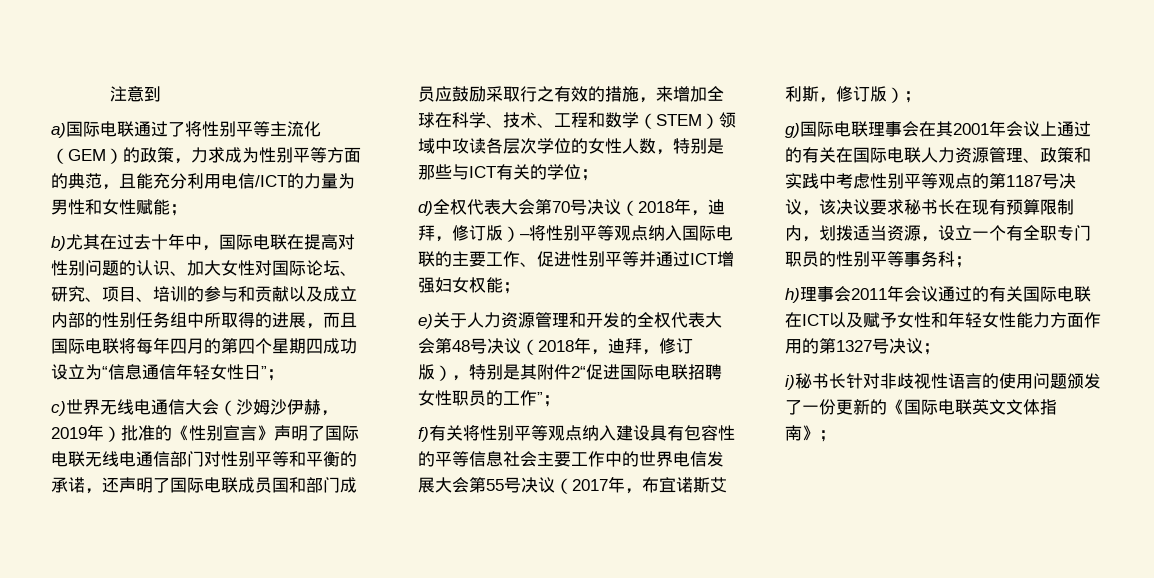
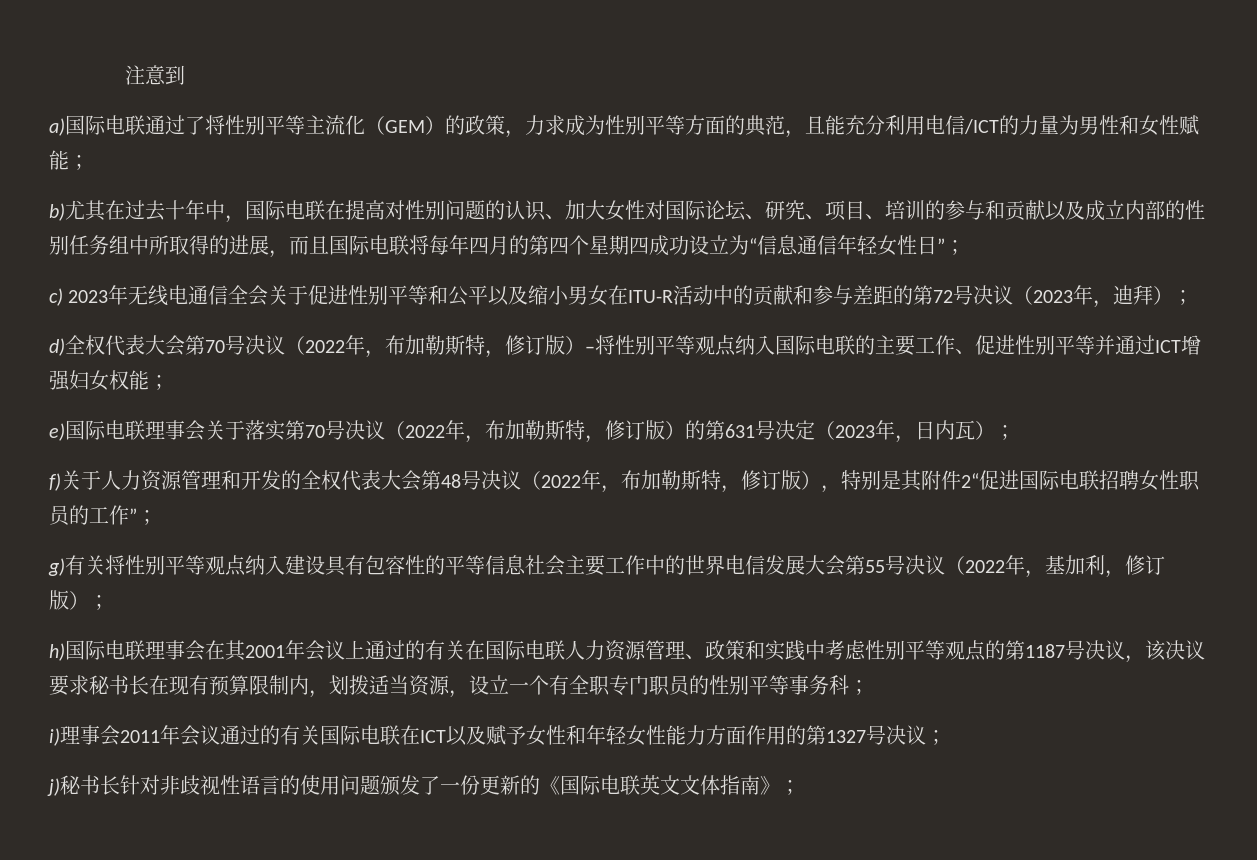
- c)世界无线电通信大会（沙姆沙伊赫，2019年）批准的《性别宣言》声明了国际电联无线电通信部门对性别平等和平衡的承诺，还声明了国际电联成员国和部门成员应鼓励采取行之有效的措施，来增加全球在科学、技术、工程和数学（STEM）领域中攻读各层次学位的女性人数，特别是那些与ICT有关的学位；
+ c) 2023年无线电通信全会关于促进性别平等和公平以及缩小男女在ITU-R活动中的贡献和参与差距的第72号决议（2023年，迪拜）；
- d)全权代表大会第70号决议（2018年，迪拜，修订版）–将性别平等观点纳入国际电联的主要工作、促进性别平等并通过ICT增强妇女权能；
+ d)全权代表大会第70号决议（2022年，布加勒斯特，修订版）–将性别平等观点纳入国际电联的主要工作、促进性别平等并通过ICT增强妇女权能；
- e)关于人力资源管理和开发的全权代表大会第48号决议（2018年，迪拜，修订版），特别是其附件2“促进国际电联招聘女性职员的工作”；
+ e)国际电联理事会关于落实第70号决议（2022年，布加勒斯特，修订版）的第631号决定（2023年，日内瓦）；
+ f)关于人力资源管理和开发的全权代表大会第48号决议（2022年，布加勒斯特，修订版），特别是其附件2“促进国际电联招聘女性职员的工作”；
- f)有关将性别平等观点纳入建设具有包容性的平等信息社会主要工作中的世界电信发展大会第55号决议（2017年，布宜诺斯艾利斯，修订版）；
+ g)有关将性别平等观点纳入建设具有包容性的平等信息社会主要工作中的世界电信发展大会第55号决议（2022年，基加利，修订版）；
- g)国际电联理事会在其2001年会议上通过的有关在国际电联人力资源管理、政策和实践中考虑性别平等观点的第1187号决议，该决议要求秘书长在现有预算限制内，划拨适当资源，设立一个有全职专门职员的性别平等事务科；
+ h)国际电联理事会在其2001年会议上通过的有关在国际电联人力资源管理、政策和实践中考虑性别平等观点的第1187号决议，该决议要求秘书长在现有预算限制内，划拨适当资源，设立一个有全职专门职员的性别平等事务科；
- h)理事会2011年会议通过的有关国际电联在ICT以及赋予女性和年轻女性能力方面作用的第1327号决议；
+ i)理事会2011年会议通过的有关国际电联在ICT以及赋予女性和年轻女性能力方面作用的第1327号决议；
- i)秘书长针对非歧视性语言的使用问题颁发了一份更新的《国际电联英文文体指南》；
+ j)秘书长针对非歧视性语言的使用问题颁发了一份更新的《国际电联英文文体指南》；

